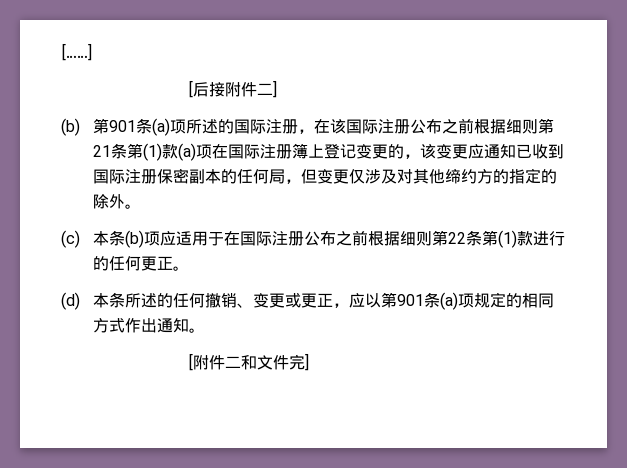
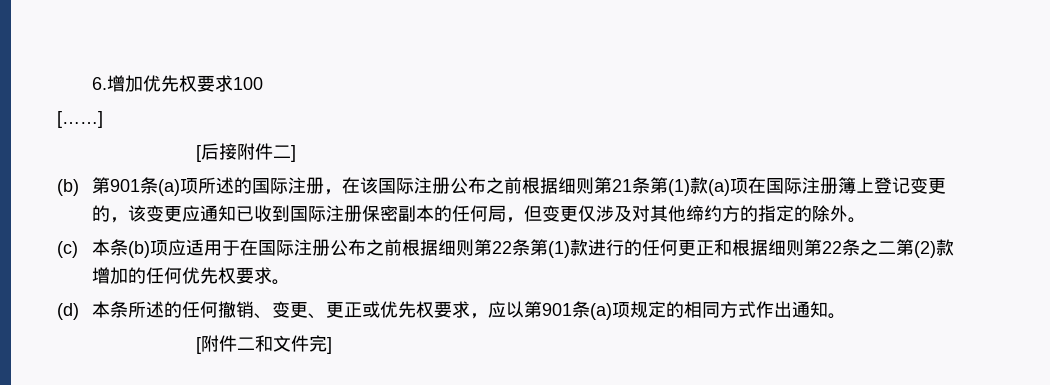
+ 6.增加优先权要求100
- (c)本条(b)项应适用于在国际注册公布之前根据细则第22条第(1)款进行的任何更正。
+ (c)本条(b)项应适用于在国际注册公布之前根据细则第22条第(1)款进行的任何更正和根据细则第22条之二第(2)款增加的任何优先权要求。
- (d)本条所述的任何撤销、变更或更正，应以第901条(a)项规定的相同方式作出通知。
+ (d)本条所述的任何撤销、变更、更正或优先权要求，应以第901条(a)项规定的相同方式作出通知。

